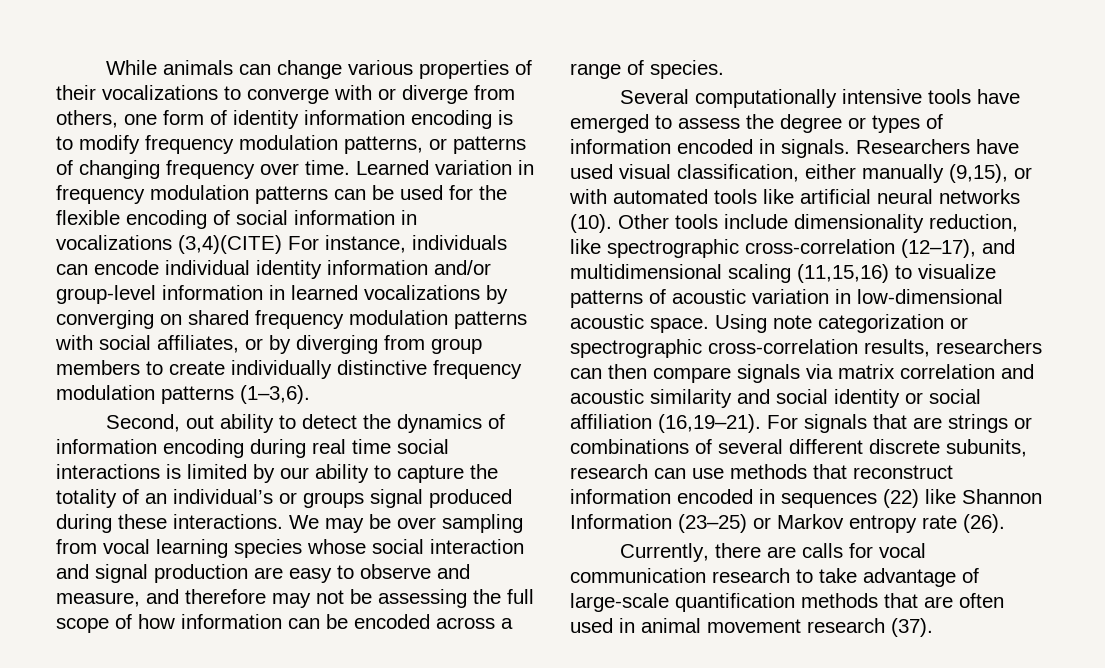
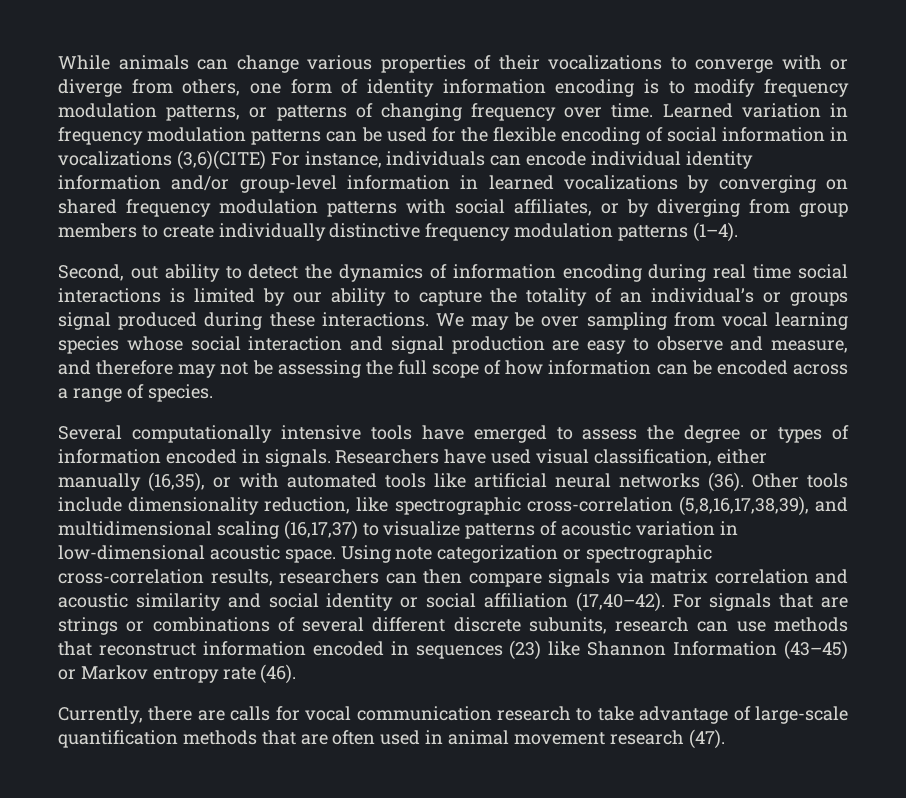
- Learned variation in frequency modulation patterns can be used for the flexible encoding of social information in vocalizations (3,4)(CITE) For instance, individuals can encode individual identity information and/or group-level information in learned vocalizations by converging on shared frequency modulation patterns with social affiliates, or by diverging from group members to create individually distinctive frequency modulation patterns (1–3,6).
+ Learned variation in frequency modulation patterns can be used for the flexible encoding of social information in vocalizations (3,6)(CITE) For instance, individuals can encode individual identity information and/or group-level information in learned vocalizations by converging on shared frequency modulation patterns with social affiliates, or by diverging from group members to create individually distinctive frequency modulation patterns (1–4).
- Researchers have used visual classification, either manually (9,15), or with automated tools like artificial neural networks (10).
+ Researchers have used visual classification, either manually (16,35), or with automated tools like artificial neural networks (36).
- Other tools include dimensionality reduction, like spectrographic cross-correlation (12–17), and multidimensional scaling (11,15,16) to visualize patterns of acoustic variation in low-dimensional acoustic space.
+ Other tools include dimensionality reduction, like spectrographic cross-correlation (5,8,16,17,38,39), and multidimensional scaling (16,17,37) to visualize patterns of acoustic variation in low-dimensional acoustic space.
- Using note categorization or spectrographic cross-correlation results, researchers can then compare signals via matrix correlation and acoustic similarity and social identity or social affiliation (16,19–21).
+ Using note categorization or spectrographic cross-correlation results, researchers can then compare signals via matrix correlation and acoustic similarity and social identity or social affiliation (17,40–42).
- For signals that are strings or combinations of several different discrete subunits, research can use methods that reconstruct information encoded in sequences (22) like Shannon Information (23–25) or Markov entropy rate (26).
+ For signals that are strings or combinations of several different discrete subunits, research can use methods that reconstruct information encoded in sequences (23) like Shannon Information (43–45) or Markov entropy rate (46).
- Currently, there are calls for vocal communication research to take advantage of large-scale quantification methods that are often used in animal movement research (37).
+ Currently, there are calls for vocal communication research to take advantage of large-scale quantification methods that are often used in animal movement research (47).

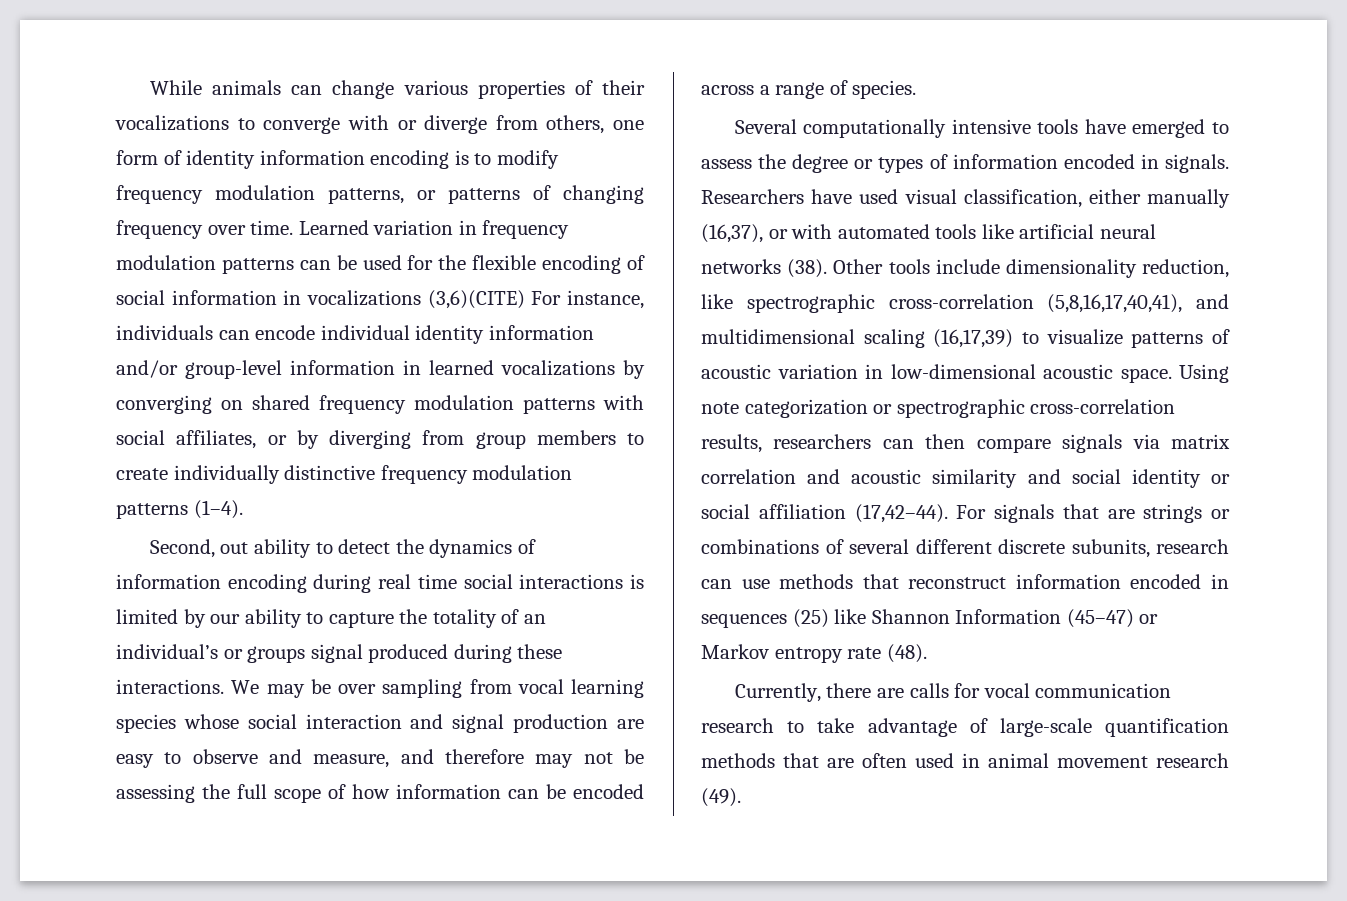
- Researchers have used visual classification, either manually (16,35), or with automated tools like artificial neural networks (36).
+ Researchers have used visual classification, either manually (16,37), or with automated tools like artificial neural networks (38).
- Other tools include dimensionality reduction, like spectrographic cross-correlation (5,8,16,17,38,39), and multidimensional scaling (16,17,37) to visualize patterns of acoustic variation in low-dimensional acoustic space.
+ Other tools include dimensionality reduction, like spectrographic cross-correlation (5,8,16,17,40,41), and multidimensional scaling (16,17,39) to visualize patterns of acoustic variation in low-dimensional acoustic space.
- Using note categorization or spectrographic cross-correlation results, researchers can then compare signals via matrix correlation and acoustic similarity and social identity or social affiliation (17,40–42).
+ Using note categorization or spectrographic cross-correlation results, researchers can then compare signals via matrix correlation and acoustic similarity and social identity or social affiliation (17,42–44).
- For signals that are strings or combinations of several different discrete subunits, research can use methods that reconstruct information encoded in sequences (23) like Shannon Information (43–45) or Markov entropy rate (46).
+ For signals that are strings or combinations of several different discrete subunits, research can use methods that reconstruct information encoded in sequences (25) like Shannon Information (45–47) or Markov entropy rate (48).
- Currently, there are calls for vocal communication research to take advantage of large-scale quantification methods that are often used in animal movement research (47).
+ Currently, there are calls for vocal communication research to take advantage of large-scale quantification methods that are often used in animal movement research (49).

